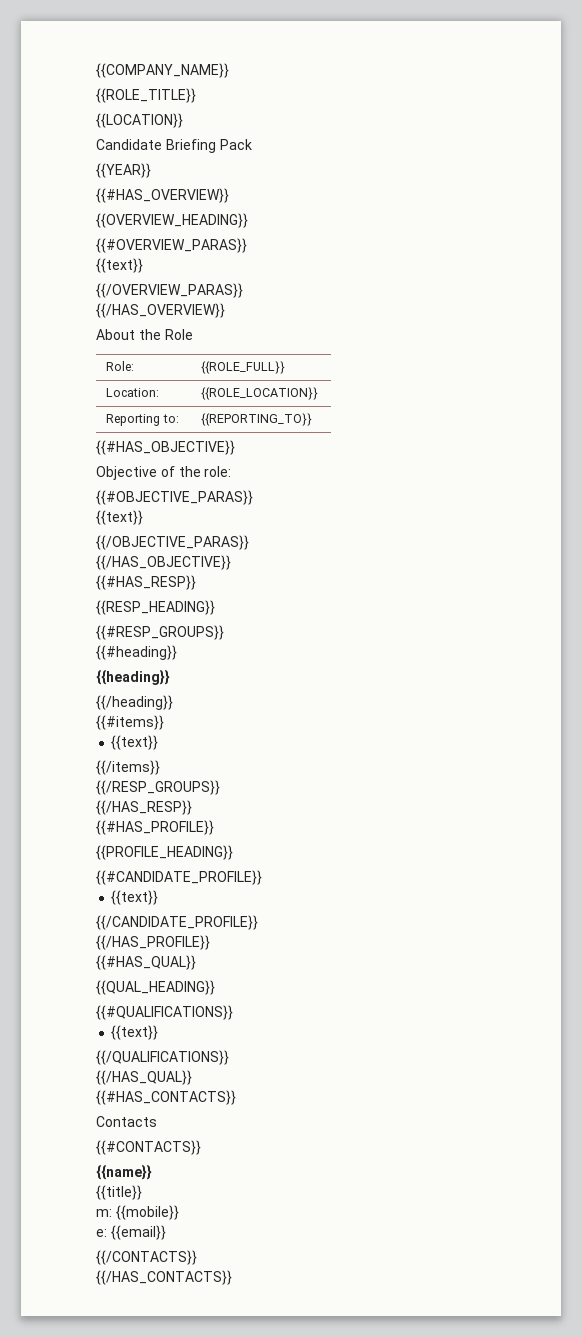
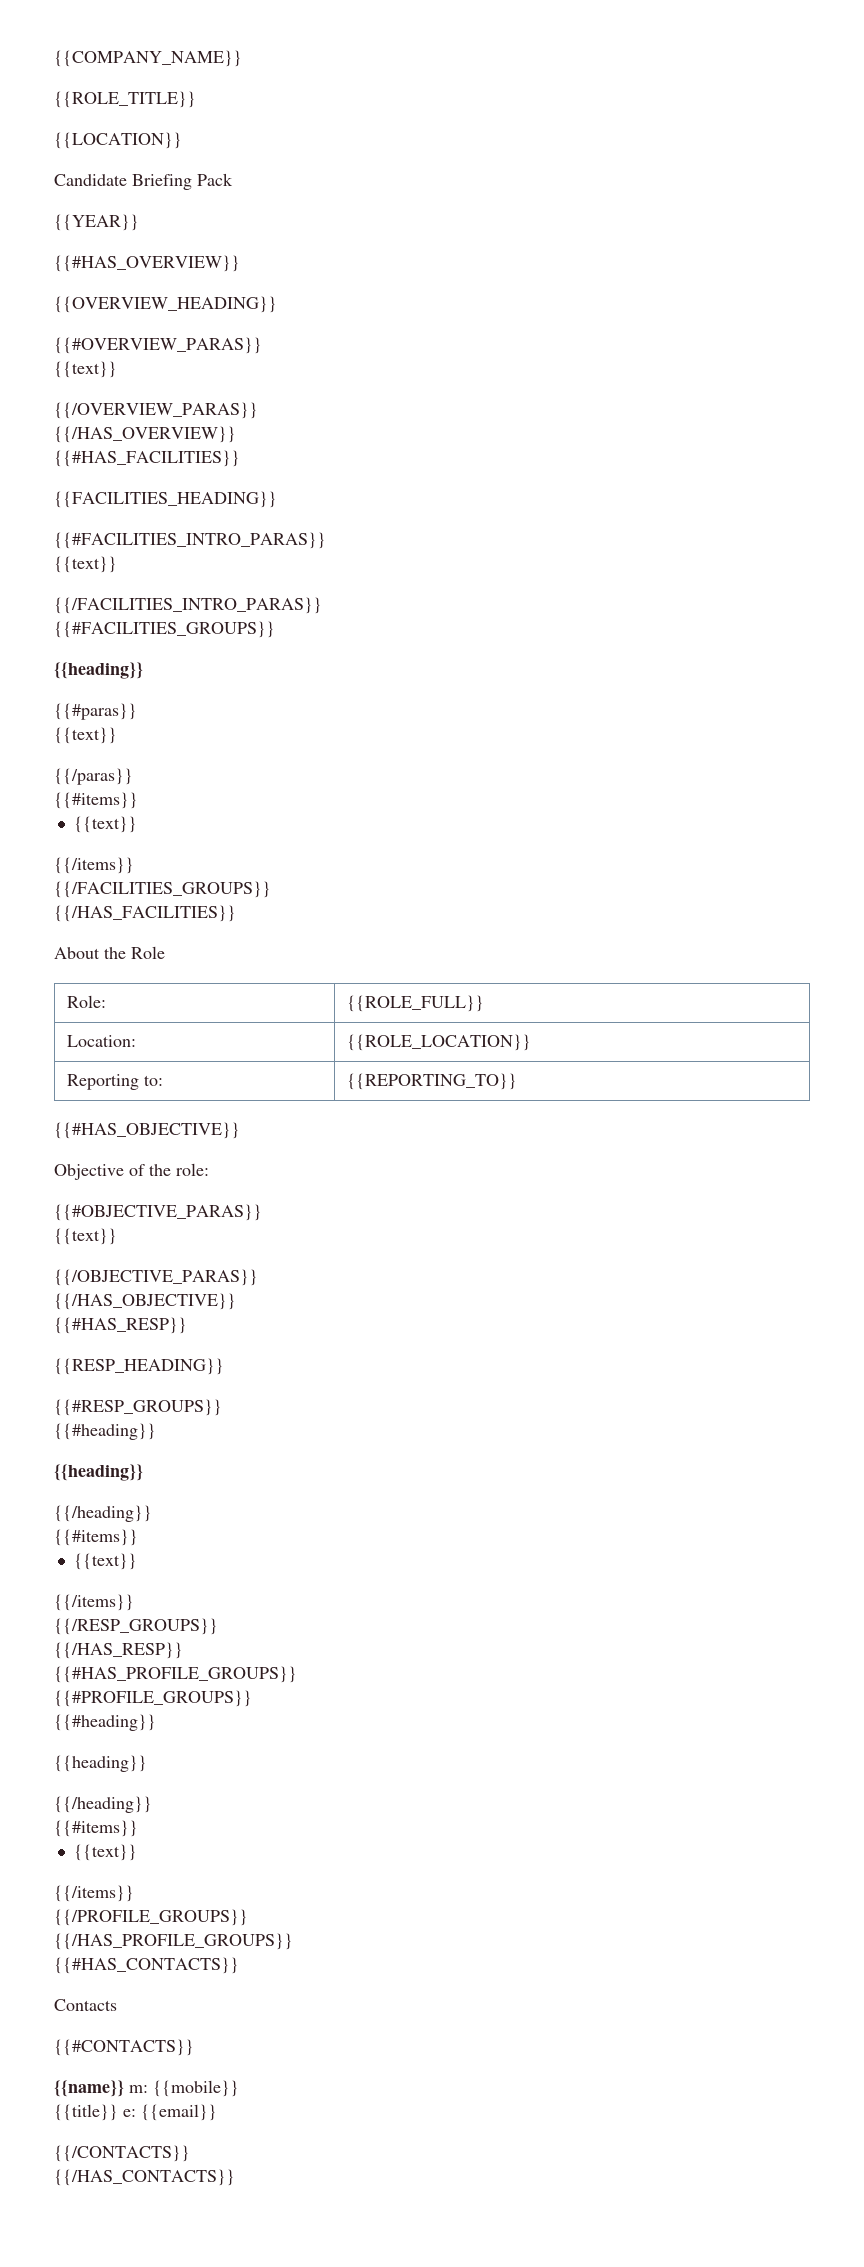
+ {{#HAS_FACILITIES}}
+ {{FACILITIES_HEADING}}
+ {{#FACILITIES_INTRO_PARAS}}
+ {{text}}
+ {{/FACILITIES_INTRO_PARAS}}
+ {{#FACILITIES_GROUPS}}
+ {{heading}}
+ {{#paras}}
+ {{text}}
+ {{/paras}}
+ {{#items}}
+ {{text}}
+ {{/items}}
+ {{/FACILITIES_GROUPS}}
+ {{/HAS_FACILITIES}}
- {{#HAS_PROFILE}}
- {{PROFILE_HEADING}}
- {{#CANDIDATE_PROFILE}}
+ {{#HAS_PROFILE_GROUPS}}
+ {{#PROFILE_GROUPS}}
+ {{#heading}}
+ {{heading}}
+ {{/heading}}
+ {{#items}}
  {{text}}
- {{/CANDIDATE_PROFILE}}
- {{/HAS_PROFILE}}
- {{#HAS_QUAL}}
- {{QUAL_HEADING}}
- {{#QUALIFICATIONS}}
- {{text}}
- {{/QUALIFICATIONS}}
- {{/HAS_QUAL}}
+ {{/items}}
+ {{/PROFILE_GROUPS}}
+ {{/HAS_PROFILE_GROUPS}}
- {{name}}
- {{title}}
- m: {{mobile}}
+ {{name}} m: {{mobile}}
- e: {{email}}
+ {{title}} e: {{email}}

